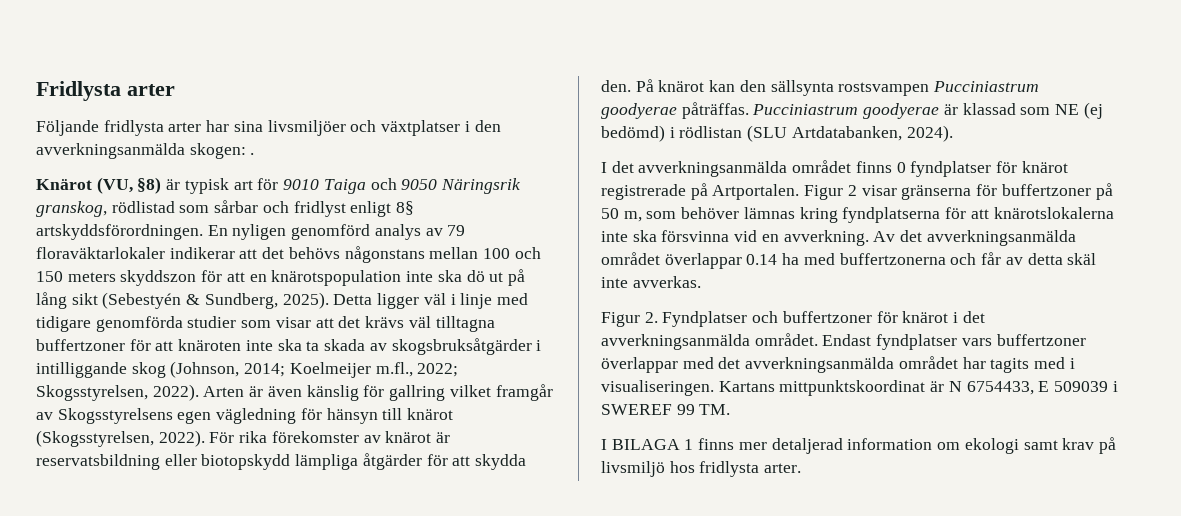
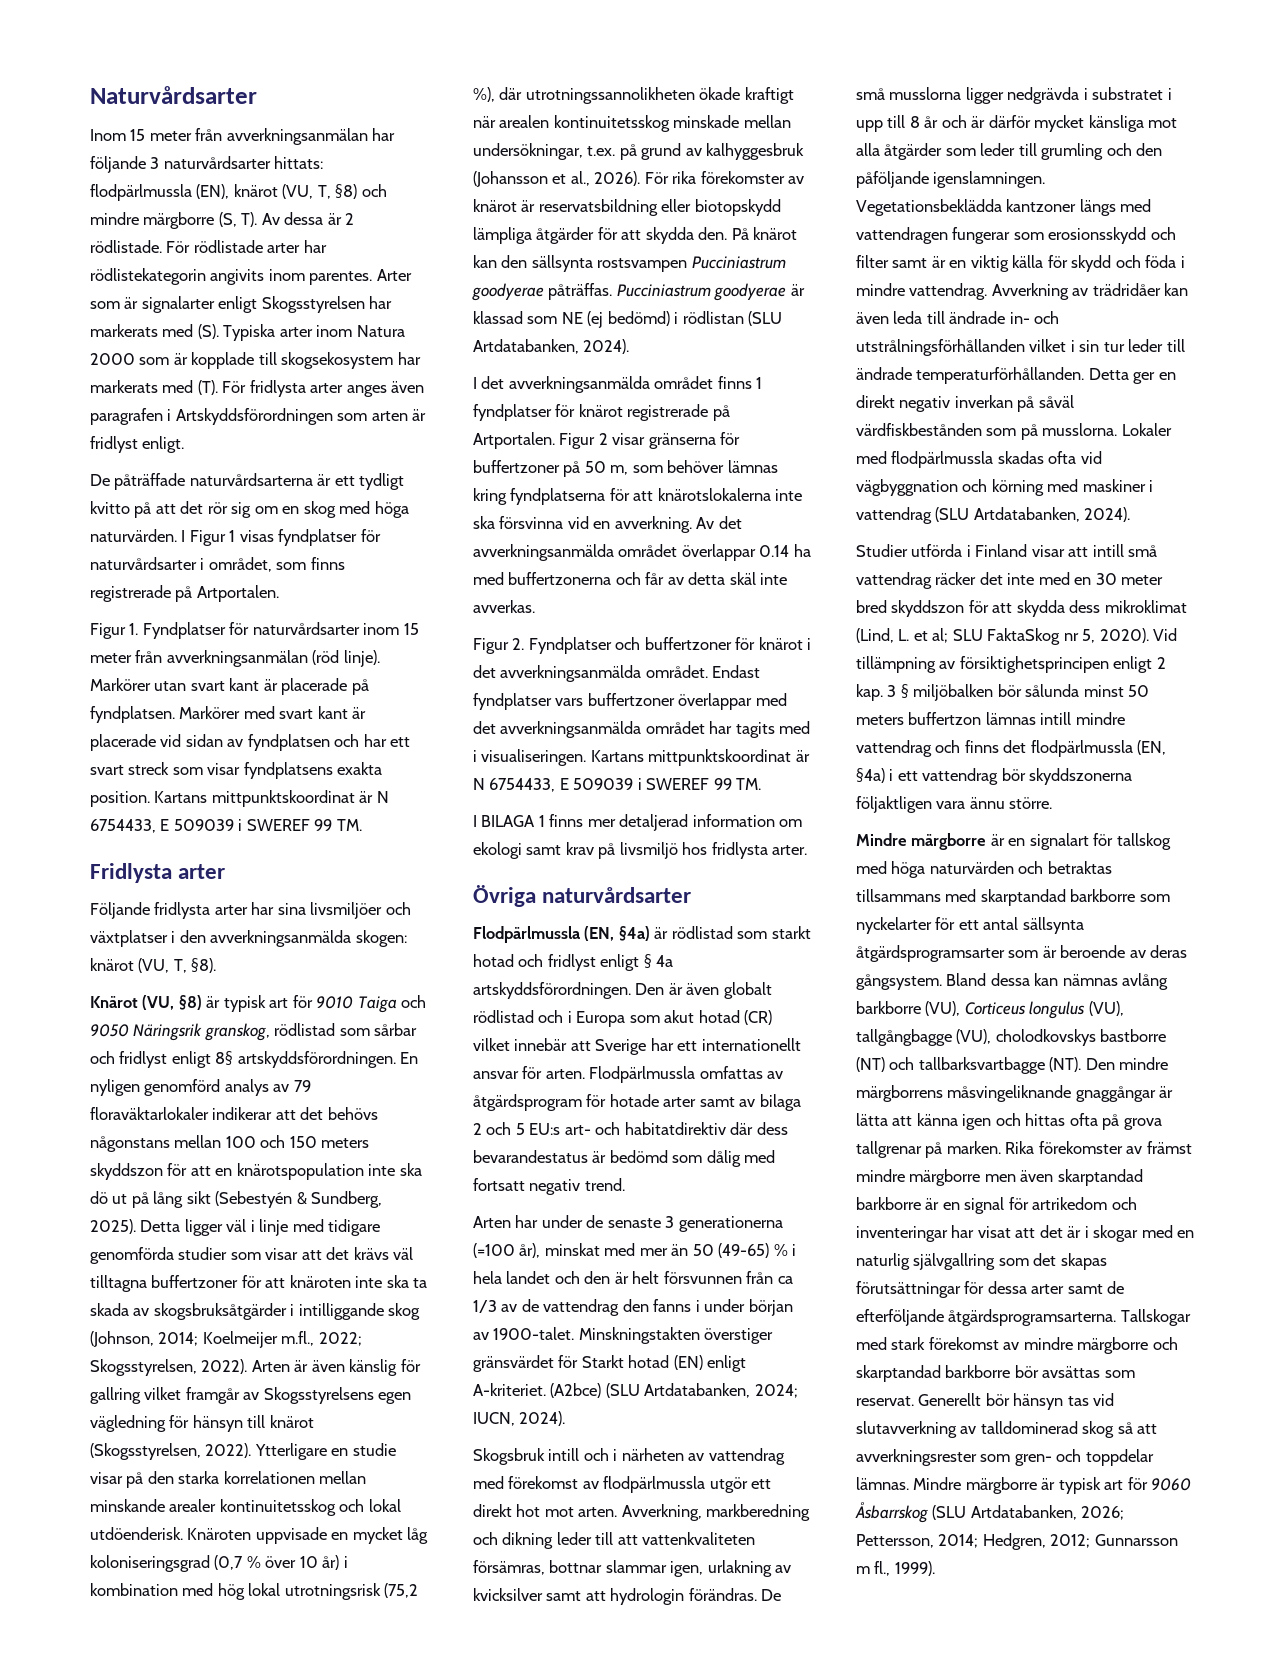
+ Naturvårdsarter
+ Inom 15 meter från avverkningsanmälan har följande 3 naturvårdsarter hittats: flodpärlmussla (EN), knärot (VU, T, §8) och mindre märgborre (S, T). Av dessa är 2 rödlistade. För rödlistade arter har rödlistekategorin angivits inom parentes. Arter som är signalarter enligt Skogsstyrelsen har markerats med (S). Typiska arter inom Natura 2000 som är kopplade till skogsekosystem har markerats med (T). För fridlysta arter anges även paragrafen i Artskyddsförordningen som arten är fridlyst enligt.
+ De påträffade naturvårdsarterna är ett tydligt kvitto på att det rör sig om en skog med höga naturvärden. I Figur 1 visas fyndplatser för naturvårdsarter i området, som finns registrerade på Artportalen.
+ Figur 1. Fyndplatser för naturvårdsarter inom 15 meter från avverkningsanmälan (röd linje). Markörer utan svart kant är placerade på fyndplatsen. Markörer med svart kant är placerade vid sidan av fyndplatsen och har ett svart streck som visar fyndplatsens exakta position. Kartans mittpunktskoordinat är N 6754433, E 509039 i SWEREF 99 TM.
- Följande fridlysta arter har sina livsmiljöer och växtplatser i den avverkningsanmälda skogen: .
+ Följande fridlysta arter har sina livsmiljöer och växtplatser i den avverkningsanmälda skogen: knärot (VU, T, §8).
+ Ytterligare en studie visar på den starka korrelationen mellan minskande arealer kontinuitetsskog och lokal utdöenderisk. Knäroten uppvisade en mycket låg koloniseringsgrad (0,7 % över 10 år) i kombination med hög lokal utrotningsrisk (75,2 %), där utrotningssannolikheten ökade kraftigt när arealen kontinuitetsskog minskade mellan undersökningar, t.ex. på grund av kalhyggesbruk (Johansson et al., 2026).
- I det avverkningsanmälda området finns 0 fyndplatser för knärot registrerade på Artportalen.
+ I det avverkningsanmälda området finns 1 fyndplatser för knärot registrerade på Artportalen.
+ Övriga naturvårdsarter
+ Flodpärlmussla (EN, §4a) är rödlistad som starkt hotad och fridlyst enligt § 4a artskyddsförordningen. Den är även globalt rödlistad och i Europa som akut hotad (CR) vilket innebär att Sverige har ett internationellt ansvar för arten. Flodpärlmussla omfattas av åtgärdsprogram för hotade arter samt av bilaga 2 och 5 EU:s art- och habitatdirektiv där dess bevarandestatus är bedömd som dålig med fortsatt negativ trend.
+ Arten har under de senaste 3 generationerna (=100 år), minskat med mer än 50 (49-65) % i hela landet och den är helt försvunnen från ca 1/3 av de vattendrag den fanns i under början av 1900-talet. Minskningstakten överstiger gränsvärdet för Starkt hotad (EN) enligt A-kriteriet. (A2bce) (SLU Artdatabanken, 2024; IUCN, 2024).
+ Skogsbruk intill och i närheten av vattendrag med förekomst av flodpärlmussla utgör ett direkt hot mot arten. Avverkning, markberedning och dikning leder till att vattenkvaliteten försämras, bottnar slammar igen, urlakning av kvicksilver samt att hydrologin förändras. De små musslorna ligger nedgrävda i substratet i upp till 8 år och är därför mycket känsliga mot alla åtgärder som leder till grumling och den påföljande igenslamningen. Vegetationsbeklädda kantzoner längs med vattendragen fungerar som erosionsskydd och filter samt är en viktig källa för skydd och föda i mindre vattendrag. Avverkning av trädridåer kan även leda till ändrade in- och utstrålningsförhållanden vilket i sin tur leder till ändrade temperaturförhållanden. Detta ger en direkt negativ inverkan på såväl värdfiskbestånden som på musslorna. Lokaler med flodpärlmussla skadas ofta vid vägbyggnation och körning med maskiner i vattendrag (SLU Artdatabanken, 2024).
+ Studier utförda i Finland visar att intill små vattendrag räcker det inte med en 30 meter bred skyddszon för att skydda dess mikroklimat (Lind, L. et al; SLU FaktaSkog nr 5, 2020). Vid tillämpning av försiktighetsprincipen enligt 2 kap. 3 § miljöbalken bör sålunda minst 50 meters buffertzon lämnas intill mindre vattendrag och finns det flodpärlmussla (EN, §4a) i ett vattendrag bör skyddszonerna följaktligen vara ännu större.
+ Mindre märgborre är en signalart för tallskog med höga naturvärden och betraktas tillsammans med skarptandad barkborre som nyckelarter för ett antal sällsynta åtgärdsprogramsarter som är beroende av deras gångsystem. Bland dessa kan nämnas avlång barkborre (VU), Corticeus longulus (VU), tallgångbagge (VU), cholodkovskys bastborre (NT) och tallbarksvartbagge (NT). Den mindre märgborrens måsvingeliknande gnaggångar är lätta att känna igen och hittas ofta på grova tallgrenar på marken. Rika förekomster av främst mindre märgborre men även skarptandad barkborre är en signal för artrikedom och inventeringar har visat att det är i skogar med en naturlig självgallring som det skapas förutsättningar för dessa arter samt de efterföljande åtgärdsprogramsarterna. Tallskogar med stark förekomst av mindre märgborre och skarptandad barkborre bör avsättas som reservat. Generellt bör hänsyn tas vid slutavverkning av talldominerad skog så att avverkningsrester som gren- och toppdelar lämnas. Mindre märgborre är typisk art för 9060 Åsbarrskog (SLU Artdatabanken, 2026; Pettersson, 2014; Hedgren, 2012; Gunnarsson m fl., 1999).

